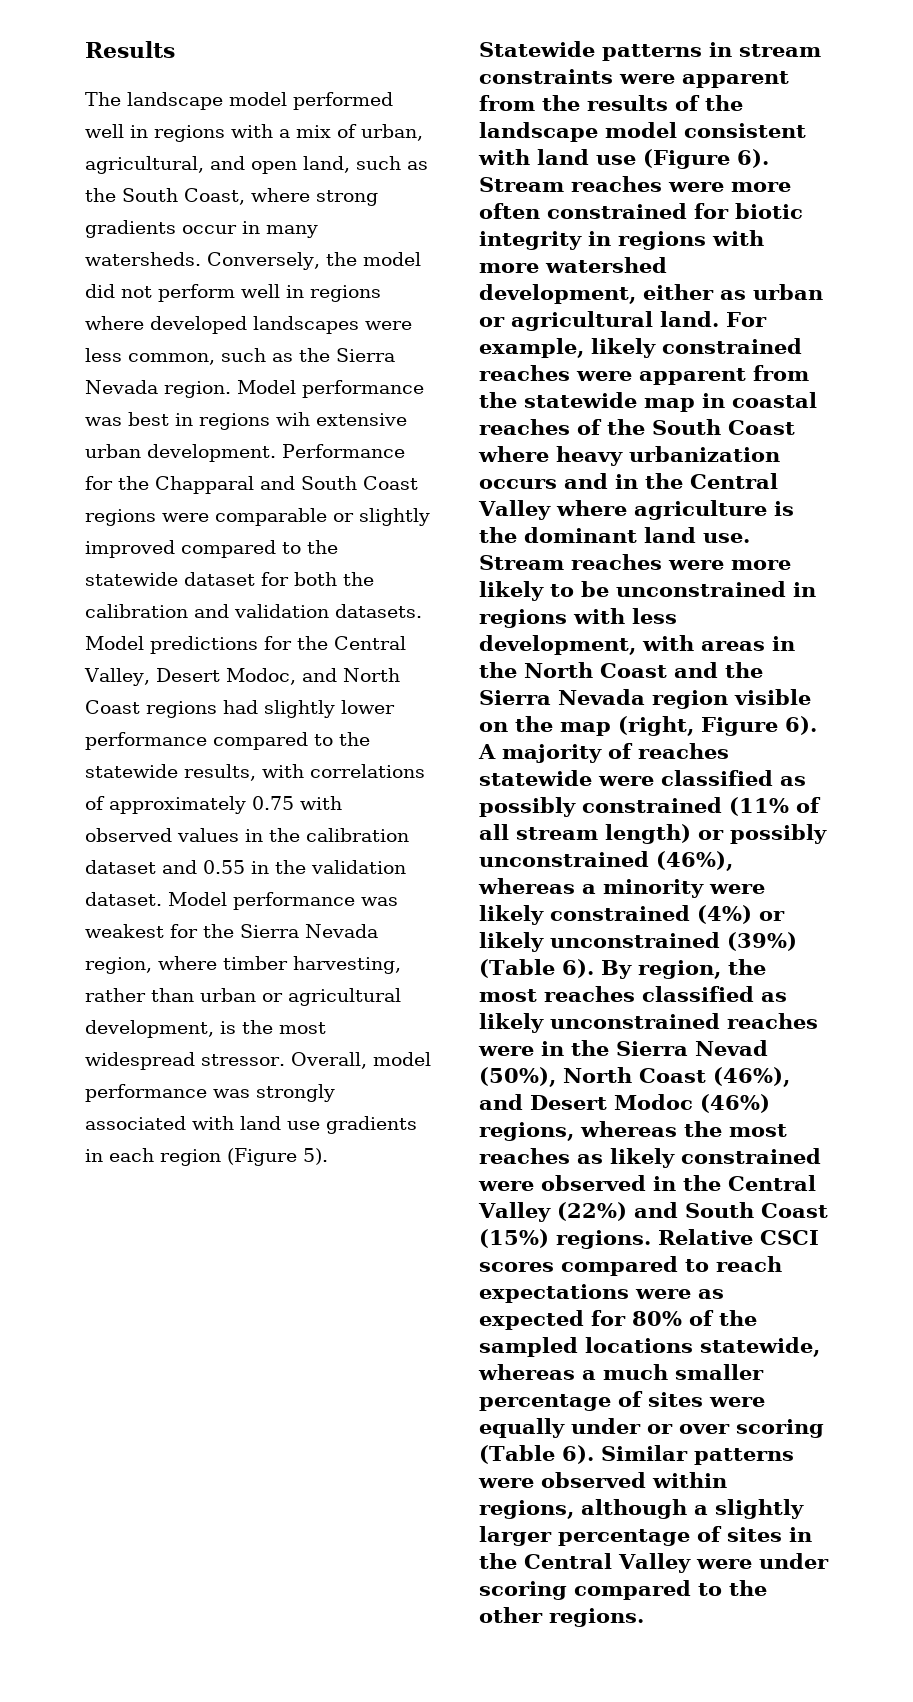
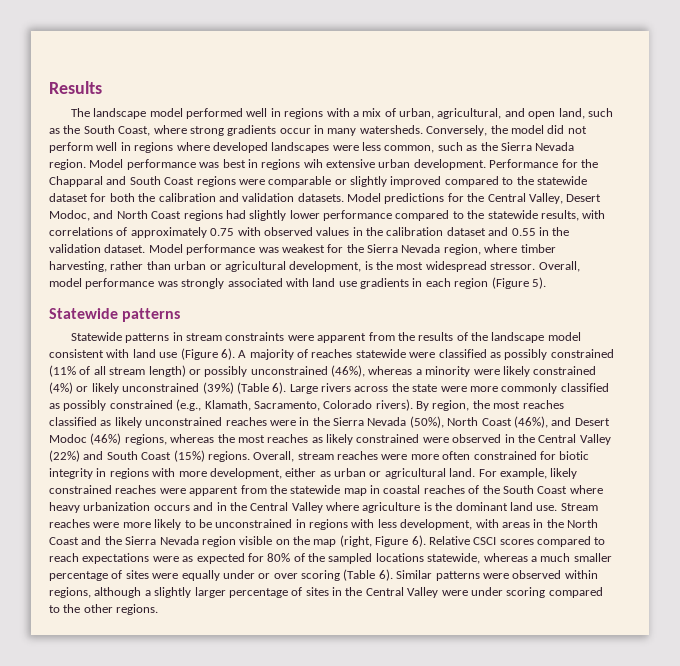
  Overall, model performance was strongly associated with land use gradients in each region (Figure 5).
+ Statewide patterns
- Stream reaches were more often constrained for biotic integrity in regions with more watershed development, either as urban or agricultural land.
+ A majority of reaches statewide were classified as possibly constrained (11% of all stream length) or possibly unconstrained (46%), whereas a minority were likely constrained (4%) or likely unconstrained (39%) (Table 6). Large rivers across the state were more commonly classified as possibly constrained (e.g., Klamath, Sacramento, Colorado rivers). By region, the most reaches classified as likely unconstrained reaches were in the Sierra Nevada (50%), North Coast (46%), and Desert Modoc (46%) regions, whereas the most reaches as likely constrained were observed in the Central Valley (22%) and South Coast (15%) regions. Overall, stream reaches were more often constrained for biotic integrity in regions with more development, either as urban or agricultural land.
- A majority of reaches statewide were classified as possibly constrained (11% of all stream length) or possibly unconstrained (46%), whereas a minority were likely constrained (4%) or likely unconstrained (39%) (Table 6). By region, the most reaches classified as likely unconstrained reaches were in the Sierra Nevad (50%), North Coast (46%), and Desert Modoc (46%) regions, whereas the most reaches as likely constrained were observed in the Central Valley (22%) and South Coast (15%) regions.

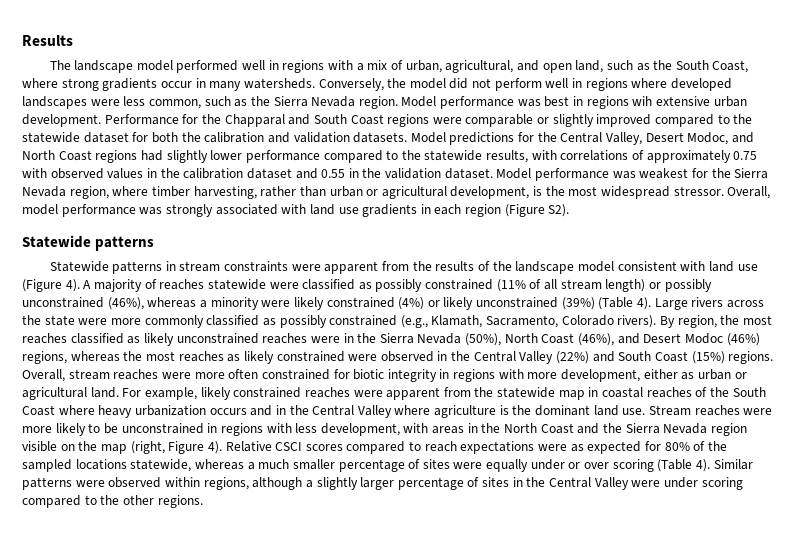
- Overall, model performance was strongly associated with land use gradients in each region (Figure 5).
+ Overall, model performance was strongly associated with land use gradients in each region (Figure S2).
- Statewide patterns in stream constraints were apparent from the results of the landscape model consistent with land use (Figure 6).
+ Statewide patterns in stream constraints were apparent from the results of the landscape model consistent with land use (Figure 4).
- A majority of reaches statewide were classified as possibly constrained (11% of all stream length) or possibly unconstrained (46%), whereas a minority were likely constrained (4%) or likely unconstrained (39%) (Table 6).
+ A majority of reaches statewide were classified as possibly constrained (11% of all stream length) or possibly unconstrained (46%), whereas a minority were likely constrained (4%) or likely unconstrained (39%) (Table 4).
- Stream reaches were more likely to be unconstrained in regions with less development, with areas in the North Coast and the Sierra Nevada region visible on the map (right, Figure 6).
+ Stream reaches were more likely to be unconstrained in regions with less development, with areas in the North Coast and the Sierra Nevada region visible on the map (right, Figure 4).
- Relative CSCI scores compared to reach expectations were as expected for 80% of the sampled locations statewide, whereas a much smaller percentage of sites were equally under or over scoring (Table 6).
+ Relative CSCI scores compared to reach expectations were as expected for 80% of the sampled locations statewide, whereas a much smaller percentage of sites were equally under or over scoring (Table 4).

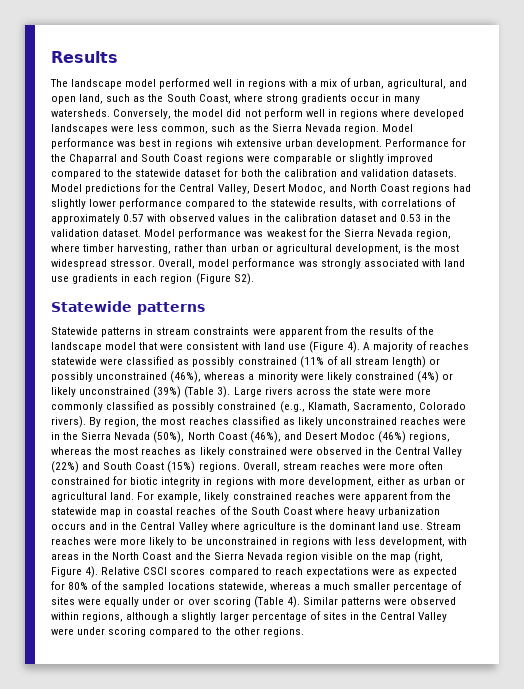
- Performance for the Chapparal and South Coast regions were comparable or slightly improved compared to the statewide dataset for both the calibration and validation datasets.
+ Performance for the Chaparral and South Coast regions were comparable or slightly improved compared to the statewide dataset for both the calibration and validation datasets.
- Model predictions for the Central Valley, Desert Modoc, and North Coast regions had slightly lower performance compared to the statewide results, with correlations of approximately 0.75 with observed values in the calibration dataset and 0.55 in the validation dataset.
+ Model predictions for the Central Valley, Desert Modoc, and North Coast regions had slightly lower performance compared to the statewide results, with correlations of approximately 0.57 with observed values in the calibration dataset and 0.53 in the validation dataset.
- Statewide patterns in stream constraints were apparent from the results of the landscape model consistent with land use (Figure 4).
+ Statewide patterns in stream constraints were apparent from the results of the landscape model that were consistent with land use (Figure 4).
- A majority of reaches statewide were classified as possibly constrained (11% of all stream length) or possibly unconstrained (46%), whereas a minority were likely constrained (4%) or likely unconstrained (39%) (Table 4).
+ A majority of reaches statewide were classified as possibly constrained (11% of all stream length) or possibly unconstrained (46%), whereas a minority were likely constrained (4%) or likely unconstrained (39%) (Table 3).

